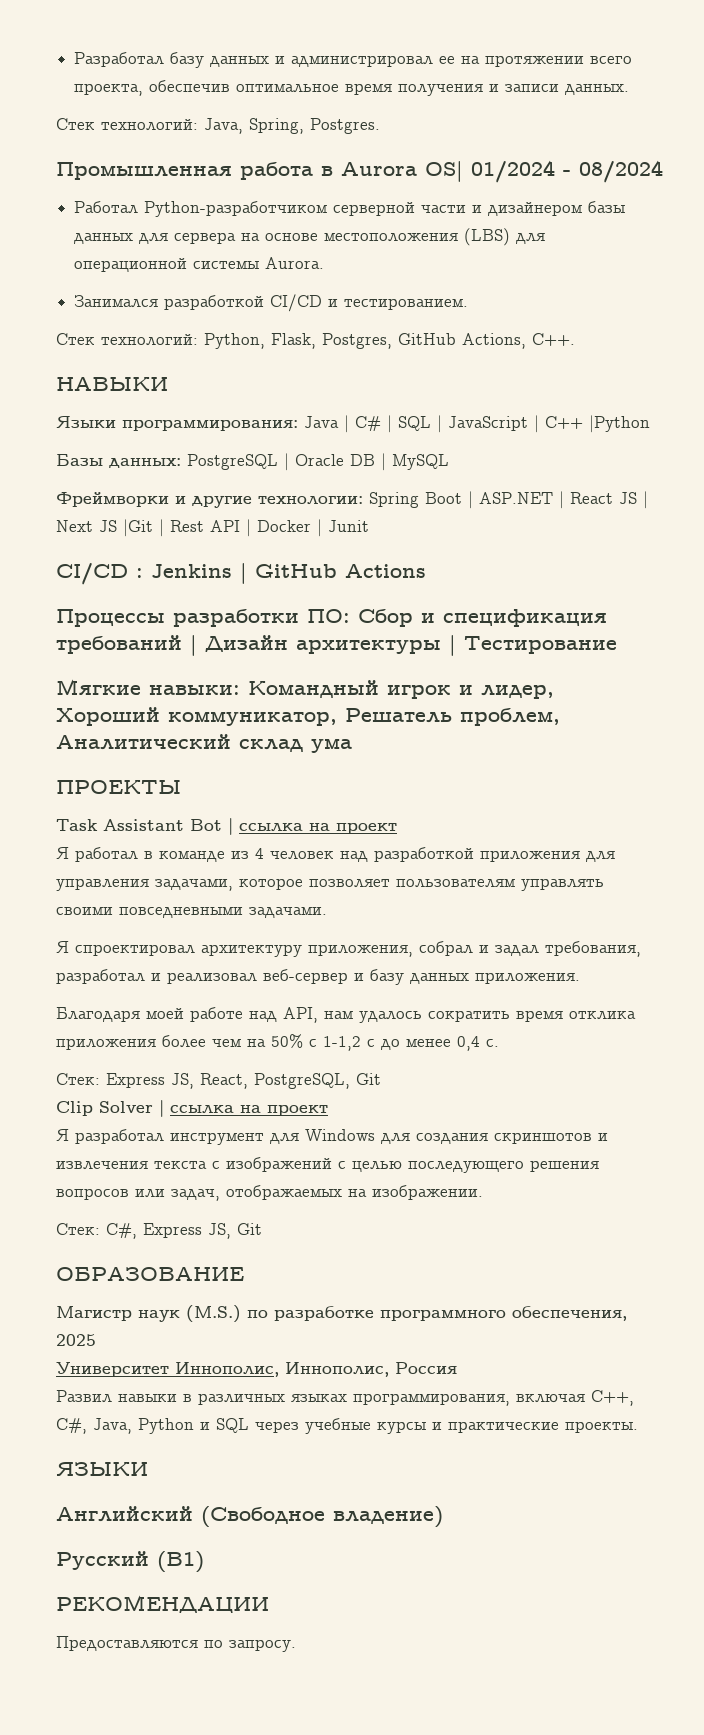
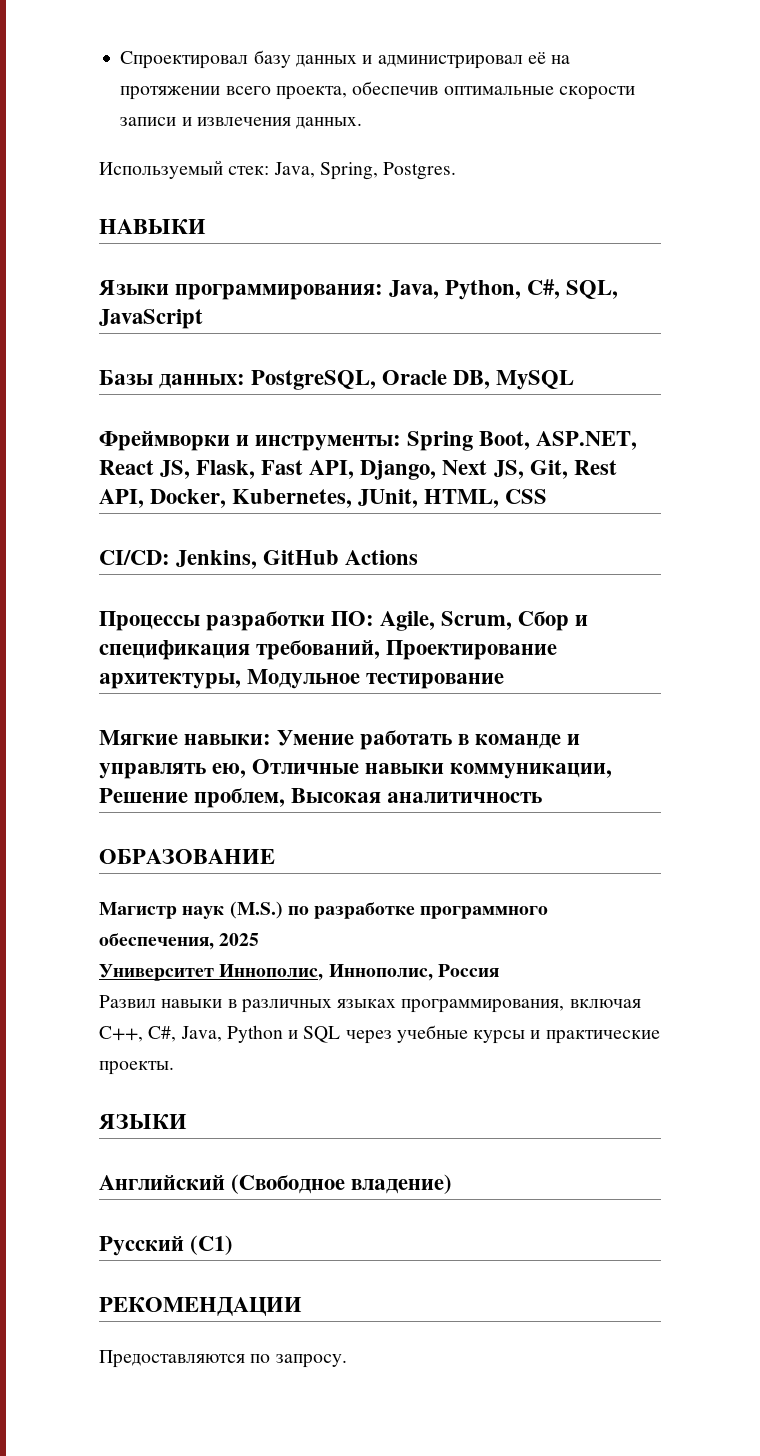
- Разработал базу данных и администрировал ее на протяжении всего проекта, обеспечив оптимальное время получения и записи данных.
+ Спроектировал базу данных и администрировал её на протяжении всего проекта, обеспечив оптимальные скорости записи и извлечения данных.
- Стек технологий: Java, Spring, Postgres.
+ Используемый стек: Java, Spring, Postgres.
- Промышленная работа в Aurora OS| 01/2024 - 08/2024
- Работал Python-разработчиком серверной части и дизайнером базы данных для сервера на основе местоположения (LBS) для операционной системы Aurora.
- Занимался разработкой CI/CD и тестированием.
- Стек технологий: Python, Flask, Postgres, GitHub Actions, C++.
  НАВЫКИ
- Языки программирования: Java | C# | SQL | JavaScript | C++ |Python
- Базы данных: PostgreSQL | Oracle DB | MySQL
- Фреймворки и другие технологии: Spring Boot | ASP.NET | React JS | Next JS |Git | Rest API | Docker | Junit
- CI/CD : Jenkins | GitHub Actions
+ Языки программирования: Java, Python, C#, SQL, JavaScript
+ Базы данных: PostgreSQL, Oracle DB, MySQL
+ Фреймворки и инструменты: Spring Boot, ASP.NET, React JS, Flask, Fast API, Django, Next JS, Git, Rest API, Docker, Kubernetes, JUnit, HTML, CSS
+ CI/CD: Jenkins, GitHub Actions
- Процессы разработки ПО: Сбор и спецификация требований | Дизайн архитектуры | Тестирование
- Мягкие навыки: Командный игрок и лидер, Хороший коммуникатор, Решатель проблем, Аналитический склад ума
- ПРОЕКТЫ
- Task Assistant Bot | ссылка на проект
- Я работал в команде из 4 человек над разработкой приложения для управления задачами, которое позволяет пользователям управлять своими повседневными задачами.
- Я спроектировал архитектуру приложения, собрал и задал требования, разработал и реализовал веб-сервер и базу данных приложения.
- Благодаря моей работе над API, нам удалось сократить время отклика приложения более чем на 50% с 1-1,2 с до менее 0,4 с.
- Стек: Express JS, React, PostgreSQL, Git
- Clip Solver | ссылка на проект
- Я разработал инструмент для Windows для создания скриншотов и извлечения текста с изображений с целью последующего решения вопросов или задач, отображаемых на изображении.
- Стек: C#, Express JS, Git
+ Процессы разработки ПО: Agile, Scrum, Сбор и спецификация требований, Проектирование архитектуры, Модульное тестирование
+ Мягкие навыки: Умение работать в команде и управлять ею, Отличные навыки коммуникации, Решение проблем, Высокая аналитичность
- Русский (B1)
+ Русский (C1)

